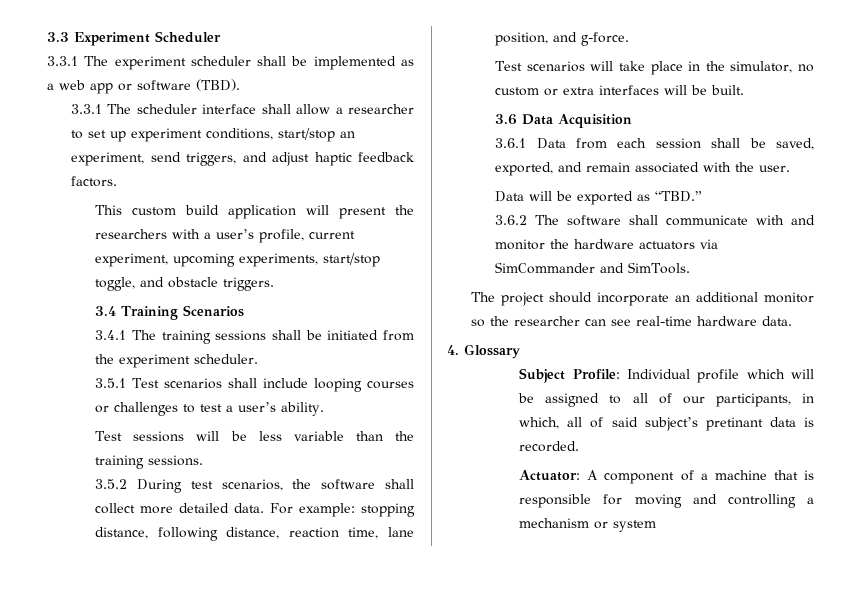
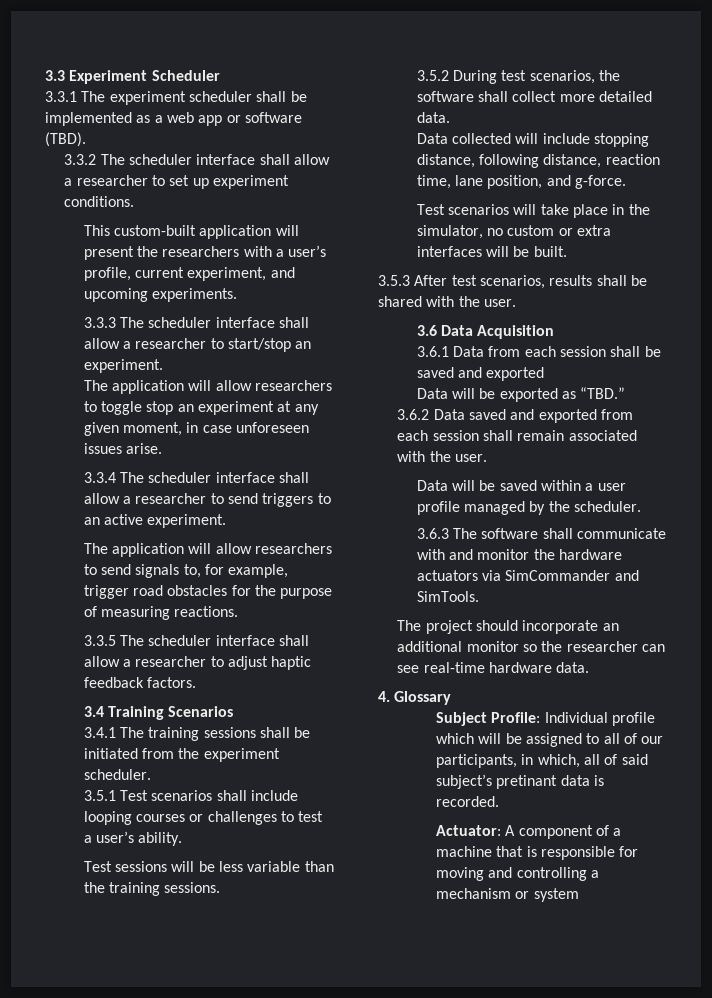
- 3.3.1 The scheduler interface shall allow a researcher to set up experiment conditions, start/stop an experiment, send triggers, and adjust haptic feedback factors.
+ 3.3.2 The scheduler interface shall allow a researcher to set up experiment conditions.
- This custom build application will present the researchers with a user’s profile, current experiment, upcoming experiments, start/stop toggle, and obstacle triggers.
+ This custom-built application will present the researchers with a user’s profile, current experiment, and upcoming experiments.
+ 3.3.3 The scheduler interface shall allow a researcher to start/stop an experiment.
+ The application will allow researchers to toggle stop an experiment at any given moment, in case unforeseen issues arise.
+ 3.3.4 The scheduler interface shall allow a researcher to send triggers to an active experiment.
+ The application will allow researchers to send signals to, for example, trigger road obstacles for the purpose of measuring reactions.
+ 3.3.5 The scheduler interface shall allow a researcher to adjust haptic feedback factors.
- 3.5.2 During test scenarios, the software shall collect more detailed data. For example: stopping distance, following distance, reaction time, lane position, and g-force.
+ 3.5.2 During test scenarios, the software shall collect more detailed data.
+ Data collected will include stopping distance, following distance, reaction time, lane position, and g-force.
+ 3.5.3 After test scenarios, results shall be shared with the user.
- 3.6.1 Data from each session shall be saved, exported, and remain associated with the user.
+ 3.6.1 Data from each session shall be saved and exported
+ Data will be exported as “TBD.”
+ 3.6.2 Data saved and exported from each session shall remain associated with the user.
- Data will be exported as “TBD.”
- 3.6.2 The software shall communicate with and monitor the hardware actuators via SimCommander and SimTools.
+ Data will be saved within a user profile managed by the scheduler.
+ 3.6.3 The software shall communicate with and monitor the hardware actuators via SimCommander and SimTools.

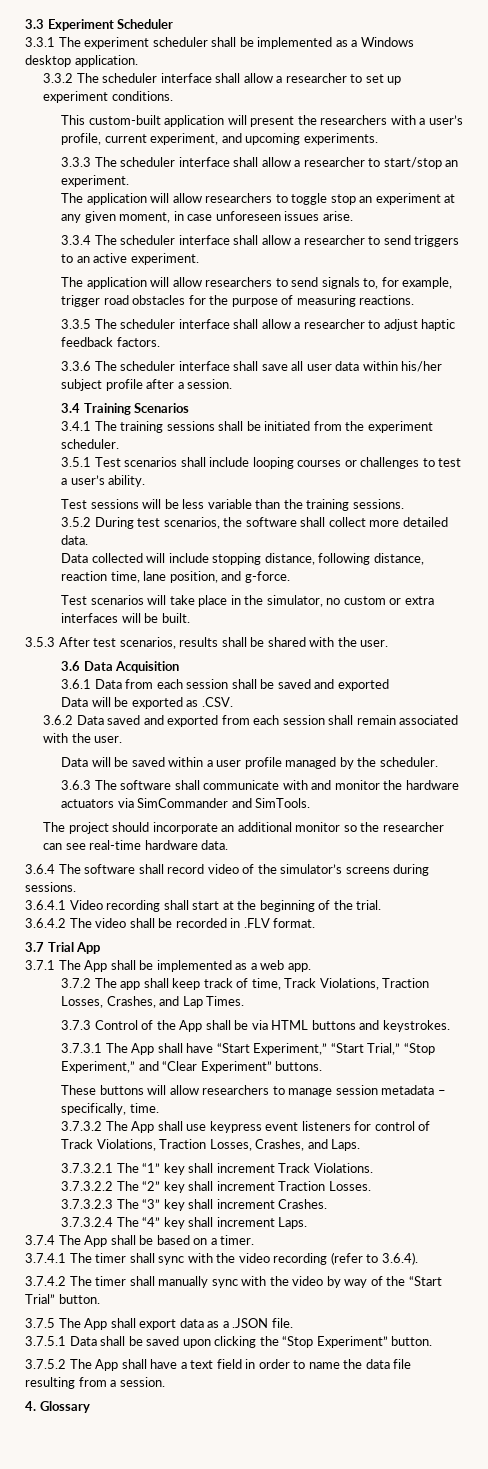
- 3.3.1 The experiment scheduler shall be implemented as a web app or software (TBD).
+ 3.3.1 The experiment scheduler shall be implemented as a Windows desktop application.
+ 3.3.6 The scheduler interface shall save all user data within his/her subject profile after a session.
- Data will be exported as “TBD.”
+ Data will be exported as .CSV.
+ 3.6.4 The software shall record video of the simulator’s screens during sessions.
+ 3.6.4.1 Video recording shall start at the beginning of the trial.
+ 3.6.4.2 The video shall be recorded in .FLV format.
+ 3.7 Trial App
+ 3.7.1 The App shall be implemented as a web app.
+ 3.7.2 The app shall keep track of time, Track Violations, Traction Losses, Crashes, and Lap Times.
+ 3.7.3 Control of the App shall be via HTML buttons and keystrokes.
+ 3.7.3.1 The App shall have “Start Experiment,” “Start Trial,” “Stop Experiment,” and “Clear Experiment” buttons.
+ These buttons will allow researchers to manage session metadata – specifically, time.
+ 3.7.3.2 The App shall use keypress event listeners for control of Track Violations, Traction Losses, Crashes, and Laps.
+ 3.7.3.2.1 The “1” key shall increment Track Violations.
+ 3.7.3.2.2 The “2” key shall increment Traction Losses.
+ 3.7.3.2.3 The “3” key shall increment Crashes.
+ 3.7.3.2.4 The “4” key shall increment Laps.
+ 3.7.4 The App shall be based on a timer.
+ 3.7.4.1 The timer shall sync with the video recording (refer to 3.6.4).
+ 3.7.4.2 The timer shall manually sync with the video by way of the “Start Trial” button.
+ 3.7.5 The App shall export data as a .JSON file.
+ 3.7.5.1 Data shall be saved upon clicking the “Stop Experiment” button.
+ 3.7.5.2 The App shall have a text field in order to name the data file resulting from a session.
  4. Glossary
- Subject Profile: Individual profile which will be assigned to all of our participants, in which, all of said subject’s pretinant data is recorded.
- Actuator: A component of a machine that is responsible for moving and controlling a mechanism or system

